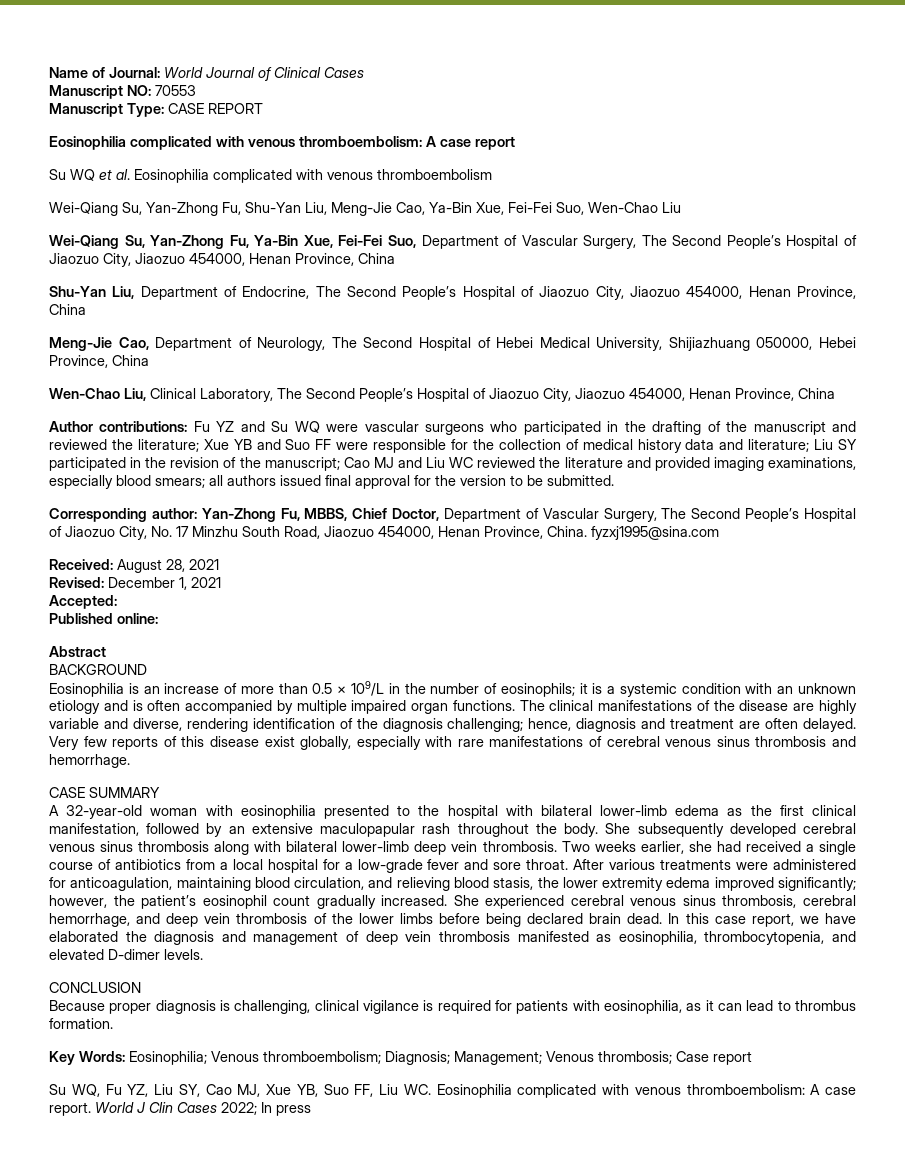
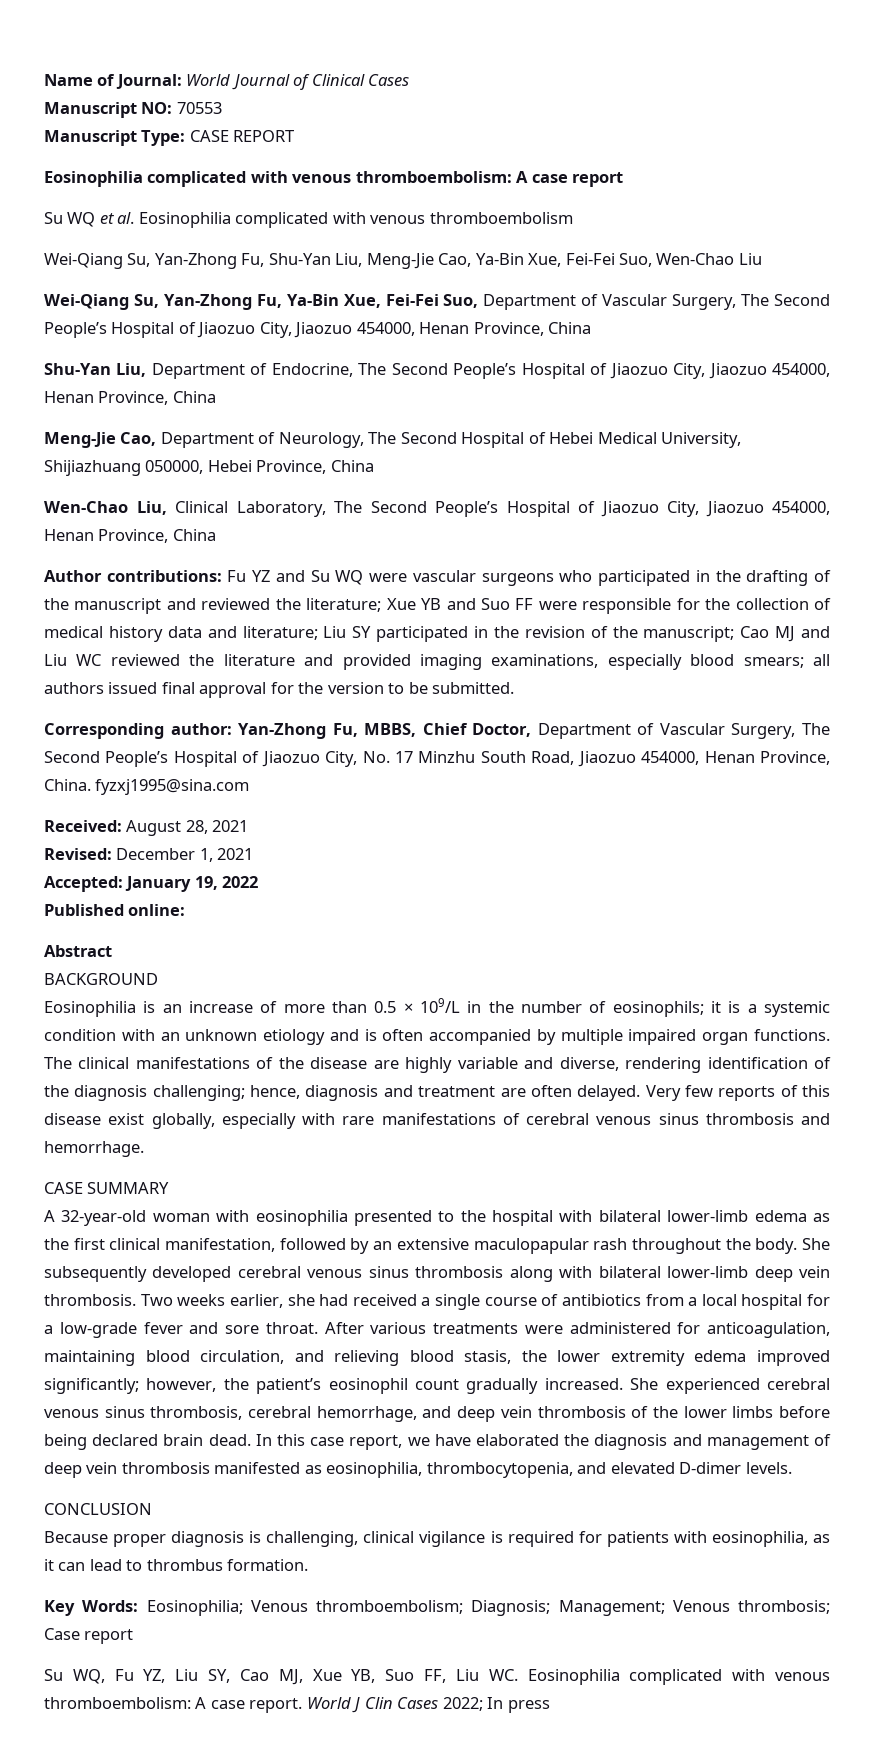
- Accepted:
+ Accepted: January 19, 2022

